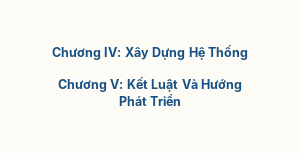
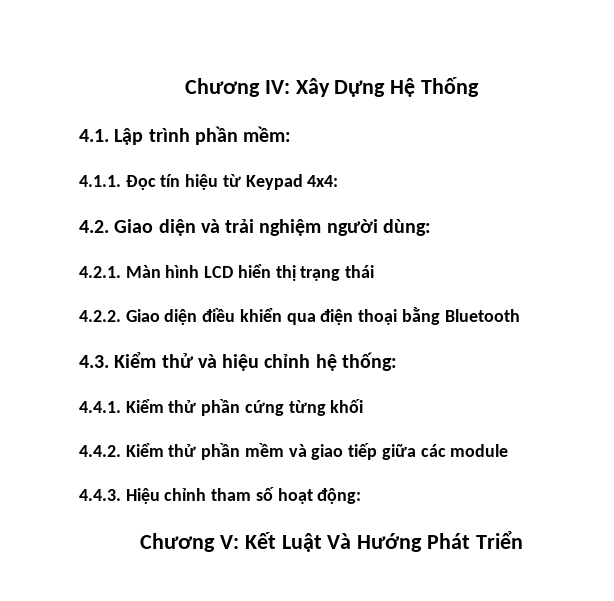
+ 4.1. Lập trình phần mềm:
+ 4.1.1. Đọc tín hiệu từ Keypad 4x4:
+ 4.2. Giao diện và trải nghiệm người dùng:
+ 4.2.1. Màn hình LCD hiển thị trạng thái
+ 4.2.2. Giao diện điều khiển qua điện thoại bằng Bluetooth
+ 4.3. Kiểm thử và hiệu chỉnh hệ thống:
+ 4.4.1. Kiểm thử phần cứng từng khối
+ 4.4.2. Kiểm thử phần mềm và giao tiếp giữa các module
+ 4.4.3. Hiệu chỉnh tham số hoạt động:

